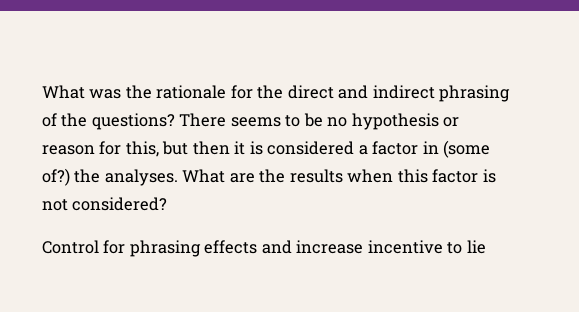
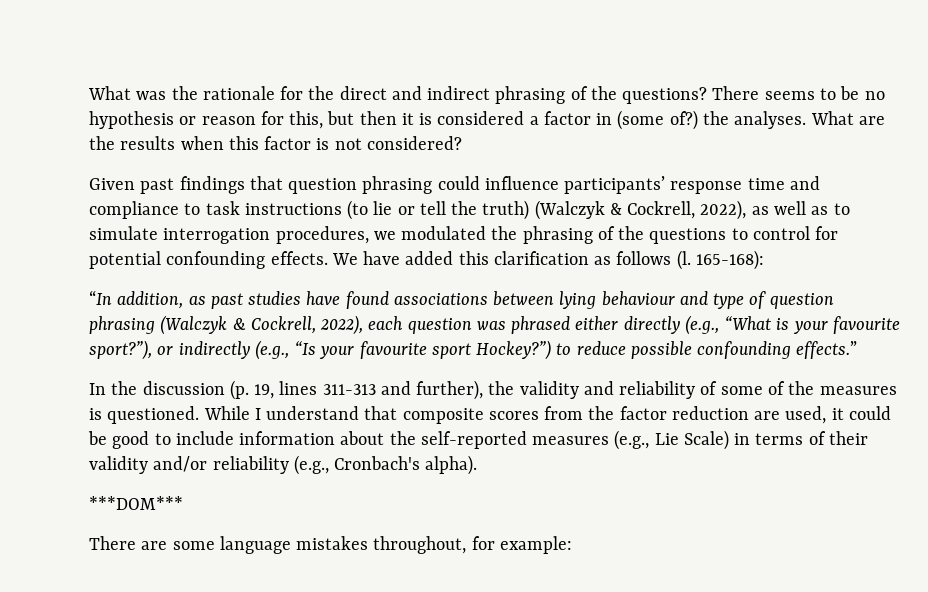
- Control for phrasing effects and increase incentive to lie
+ Given past findings that question phrasing could influence participants’ response time and compliance to task instructions (to lie or tell the truth) (Walczyk & Cockrell, 2022), as well as to simulate interrogation procedures, we modulated the phrasing of the questions to control for potential confounding effects. We have added this clarification as follows (l. 165-168):
+ “In addition, as past studies have found associations between lying behaviour and type of question phrasing (Walczyk & Cockrell, 2022), each question was phrased either directly (e.g., “What is your favourite sport?”), or indirectly (e.g., “Is your favourite sport Hockey?”) to reduce possible confounding effects.”
+ In the discussion (p. 19, lines 311-313 and further), the validity and reliability of some of the measures is questioned. While I understand that composite scores from the factor reduction are used, it could be good to include information about the self-reported measures (e.g., Lie Scale) in terms of their validity and/or reliability (e.g., Cronbach's alpha).
+ ***DOM***
+ There are some language mistakes throughout, for example:

